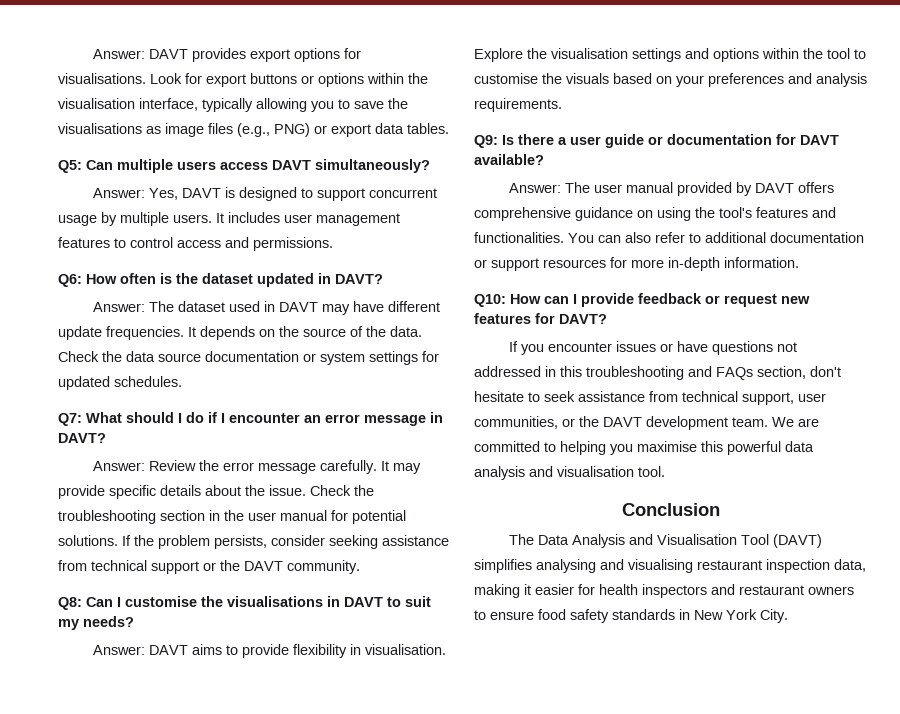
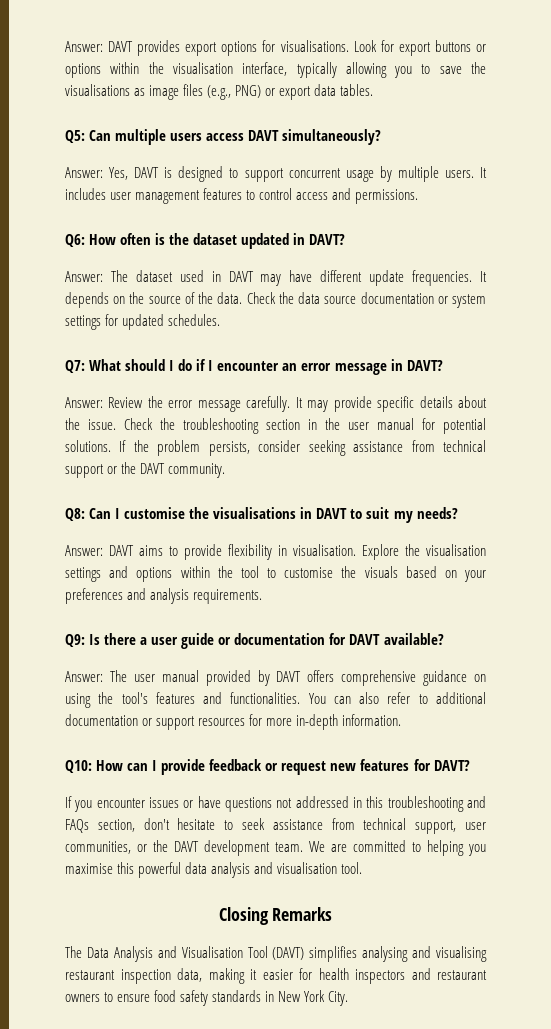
- Conclusion
+ Closing Remarks

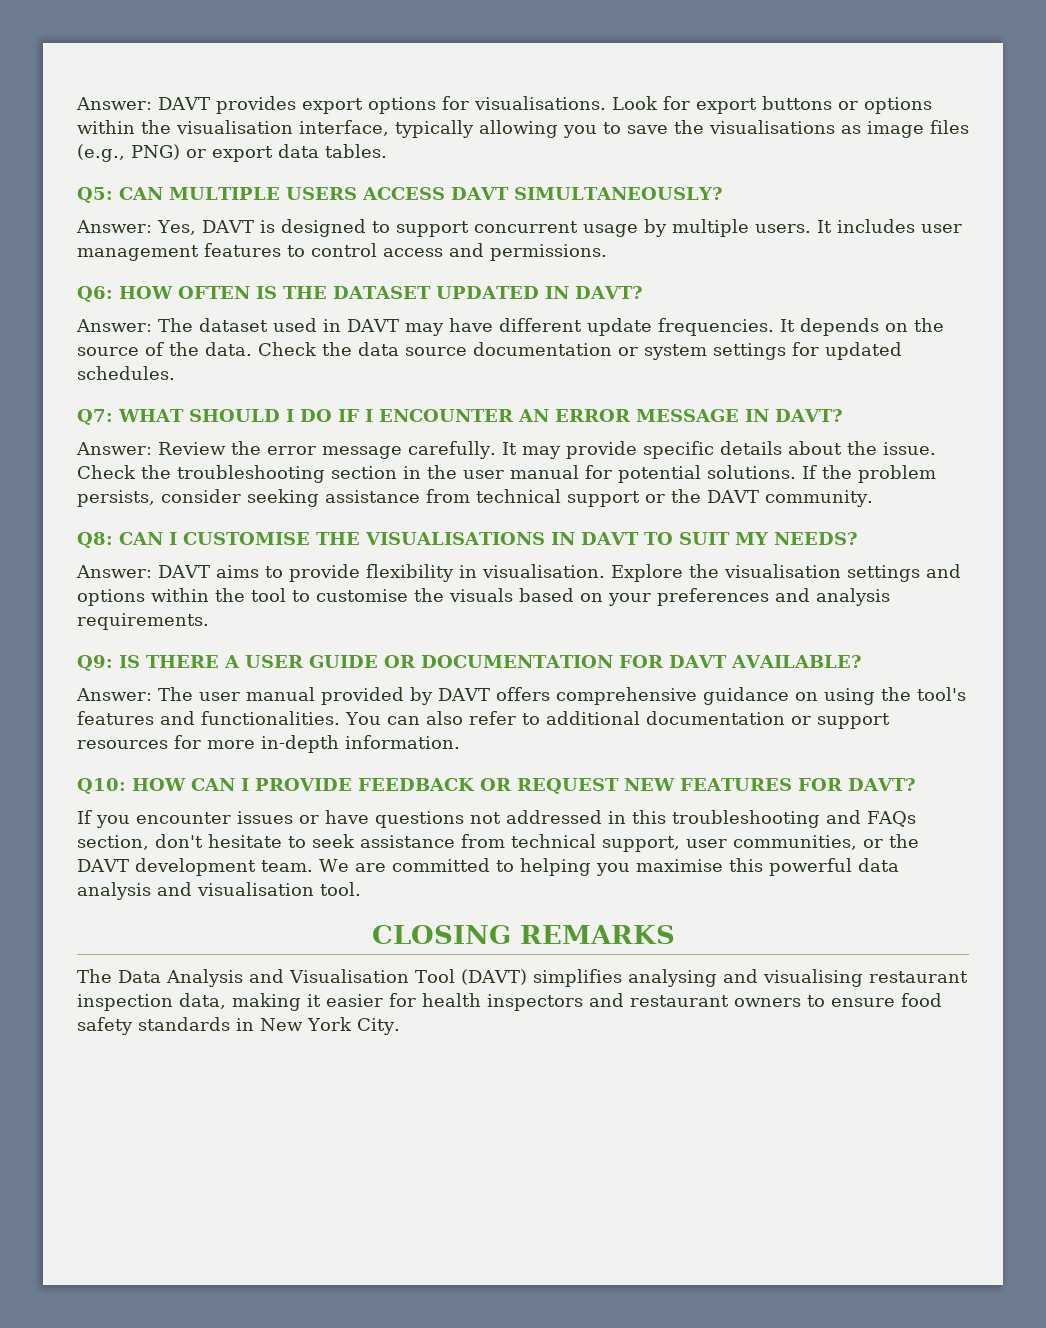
- Q5: Can multiple users access DAVT simultaneously?
+ Q5: CAN MULTIPLE USERS ACCESS DAVT SIMULTANEOUSLY?
- Q6: How often is the dataset updated in DAVT?
+ Q6: HOW OFTEN IS THE DATASET UPDATED IN DAVT?
- Q7: What should I do if I encounter an error message in DAVT?
+ Q7: WHAT SHOULD I DO IF I ENCOUNTER AN ERROR MESSAGE IN DAVT?
- Q8: Can I customise the visualisations in DAVT to suit my needs?
+ Q8: CAN I CUSTOMISE THE VISUALISATIONS IN DAVT TO SUIT MY NEEDS?
- Q9: Is there a user guide or documentation for DAVT available?
+ Q9: IS THERE A USER GUIDE OR DOCUMENTATION FOR DAVT AVAILABLE?
- Q10: How can I provide feedback or request new features for DAVT?
+ Q10: HOW CAN I PROVIDE FEEDBACK OR REQUEST NEW FEATURES FOR DAVT?
- Closing Remarks
+ CLOSING REMARKS

